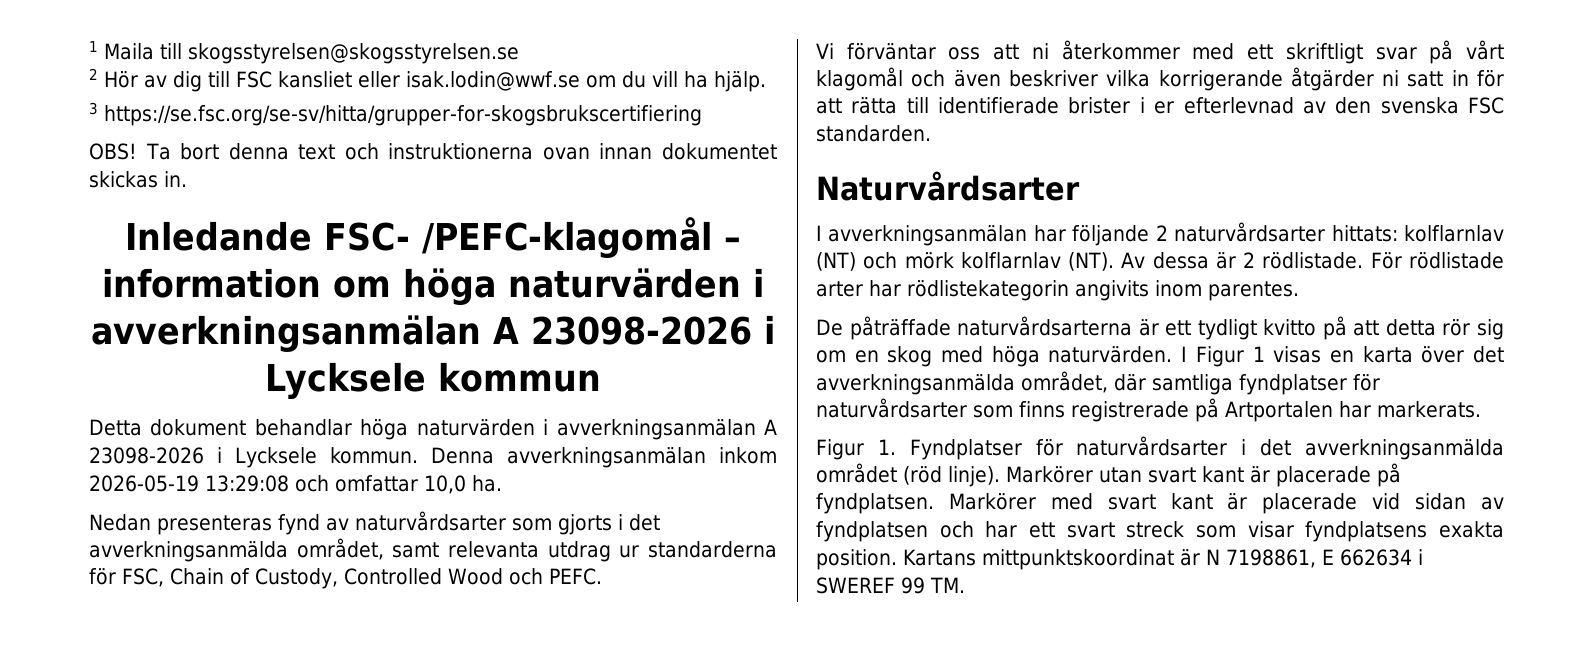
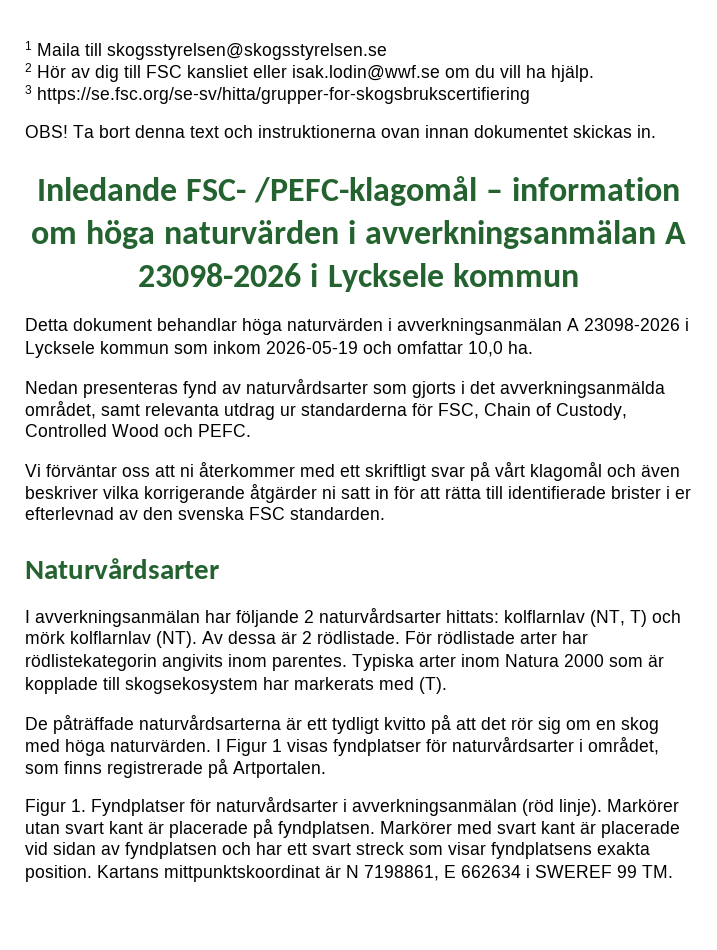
- Detta dokument behandlar höga naturvärden i avverkningsanmälan A 23098-2026 i Lycksele kommun. Denna avverkningsanmälan inkom 2026-05-19 13:29:08 och omfattar 10,0 ha.
+ Detta dokument behandlar höga naturvärden i avverkningsanmälan A 23098-2026 i Lycksele kommun som inkom 2026-05-19 och omfattar 10,0 ha.
- I avverkningsanmälan har följande 2 naturvårdsarter hittats: kolflarnlav (NT) och mörk kolflarnlav (NT). Av dessa är 2 rödlistade.
+ I avverkningsanmälan har följande 2 naturvårdsarter hittats: kolflarnlav (NT, T) och mörk kolflarnlav (NT). Av dessa är 2 rödlistade.
+ Typiska arter inom Natura 2000 som är kopplade till skogsekosystem har markerats med (T).
- De påträffade naturvårdsarterna är ett tydligt kvitto på att detta rör sig om en skog med höga naturvärden.
+ De påträffade naturvårdsarterna är ett tydligt kvitto på att det rör sig om en skog med höga naturvärden.
- I Figur 1 visas en karta över det avverkningsanmälda området, där samtliga fyndplatser för naturvårdsarter som finns registrerade på Artportalen har markerats.
+ I Figur 1 visas fyndplatser för naturvårdsarter i området, som finns registrerade på Artportalen.
- Figur 1. Fyndplatser för naturvårdsarter i det avverkningsanmälda området (röd linje).
+ Figur 1. Fyndplatser för naturvårdsarter i avverkningsanmälan (röd linje).

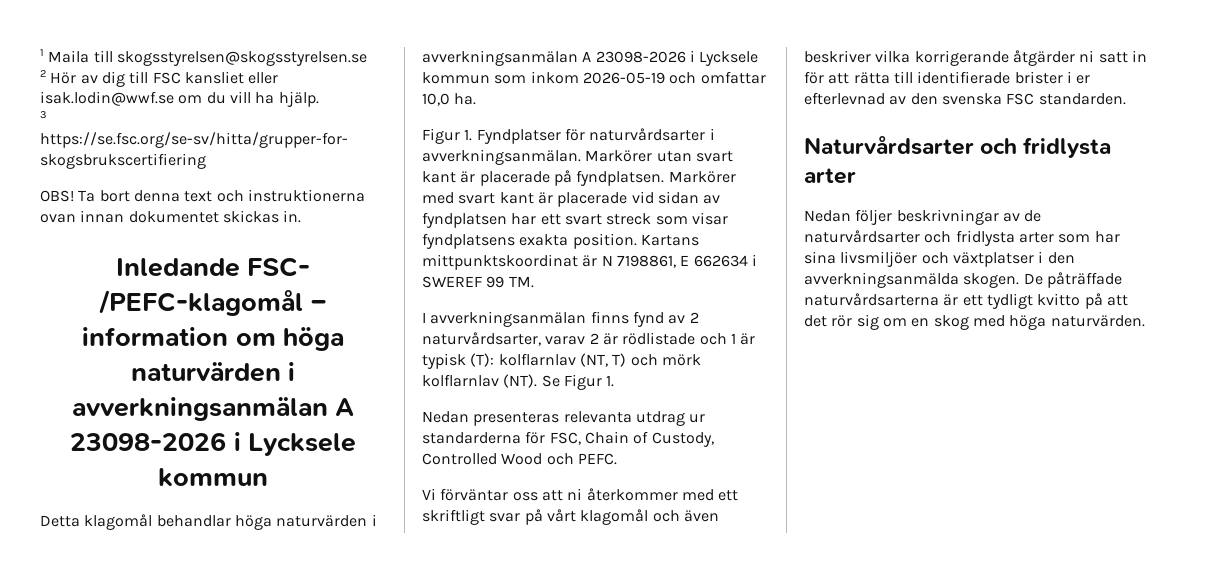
- Detta dokument behandlar höga naturvärden i avverkningsanmälan A 23098-2026 i Lycksele kommun som inkom 2026-05-19 och omfattar 10,0 ha.
+ Detta klagomål behandlar höga naturvärden i avverkningsanmälan A 23098-2026 i Lycksele kommun som inkom 2026-05-19 och omfattar 10,0 ha.
- Nedan presenteras fynd av naturvårdsarter som gjorts i det avverkningsanmälda området, samt relevanta utdrag ur standarderna för FSC, Chain of Custody, Controlled Wood och PEFC.
+ Figur 1. Fyndplatser för naturvårdsarter i avverkningsanmälan. Markörer utan svart kant är placerade på fyndplatsen. Markörer med svart kant är placerade vid sidan av fyndplatsen har ett svart streck som visar fyndplatsens exakta position. Kartans mittpunktskoordinat är N 7198861, E 662634 i SWEREF 99 TM.
+ I avverkningsanmälan finns fynd av 2 naturvårdsarter, varav 2 är rödlistade och 1 är typisk (T): kolflarnlav (NT, T) och mörk kolflarnlav (NT). Se Figur 1.
+ Nedan presenteras relevanta utdrag ur standarderna för FSC, Chain of Custody, Controlled Wood och PEFC.
- Naturvårdsarter
- I avverkningsanmälan har följande 2 naturvårdsarter hittats: kolflarnlav (NT, T) och mörk kolflarnlav (NT). Av dessa är 2 rödlistade. För rödlistade arter har rödlistekategorin angivits inom parentes. Typiska arter inom Natura 2000 som är kopplade till skogsekosystem har markerats med (T).
- De påträffade naturvårdsarterna är ett tydligt kvitto på att det rör sig om en skog med höga naturvärden. I Figur 1 visas fyndplatser för naturvårdsarter i området, som finns registrerade på Artportalen.
- Figur 1. Fyndplatser för naturvårdsarter i avverkningsanmälan (röd linje). Markörer utan svart kant är placerade på fyndplatsen. Markörer med svart kant är placerade vid sidan av fyndplatsen och har ett svart streck som visar fyndplatsens exakta position. Kartans mittpunktskoordinat är N 7198861, E 662634 i SWEREF 99 TM.
+ Naturvårdsarter och fridlysta arter
+ Nedan följer beskrivningar av de naturvårdsarter och fridlysta arter som har sina livsmiljöer och växtplatser i den avverkningsanmälda skogen. De påträffade naturvårdsarterna är ett tydligt kvitto på att det rör sig om en skog med höga naturvärden.

